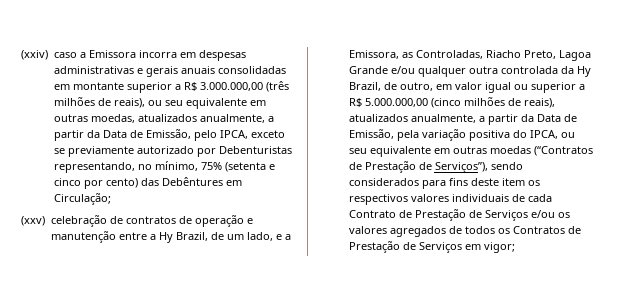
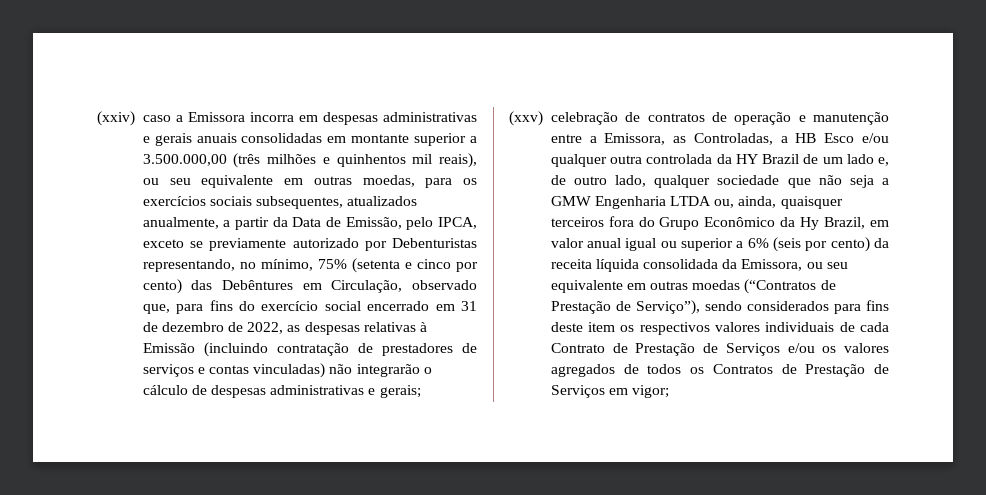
- (xxiv) caso a Emissora incorra em despesas administrativas e gerais anuais consolidadas em montante superior a R$ 3.000.000,00 (três milhões de reais), ou seu equivalente em outras moedas, atualizados anualmente, a partir da Data de Emissão, pelo IPCA, exceto se previamente autorizado por Debenturistas representando, no mínimo, 75% (setenta e cinco por cento) das Debêntures em Circulação;
+ (xxiv) caso a Emissora incorra em despesas administrativas e gerais anuais consolidadas em montante superior a 3.500.000,00 (três milhões e quinhentos mil reais), ou seu equivalente em outras moedas, para os exercícios sociais subsequentes, atualizados anualmente, a partir da Data de Emissão, pelo IPCA, exceto se previamente autorizado por Debenturistas representando, no mínimo, 75% (setenta e cinco por cento) das Debêntures em Circulação, observado que, para fins do exercício social encerrado em 31 de dezembro de 2022, as despesas relativas à Emissão (incluindo contratação de prestadores de serviços e contas vinculadas) não integrarão o cálculo de despesas administrativas e gerais;
- (xxv) celebração de contratos de operação e manutenção entre a Hy Brazil, de um lado, e a Emissora, as Controladas, Riacho Preto, Lagoa Grande e/ou qualquer outra controlada da Hy Brazil, de outro, em valor igual ou superior a R$ 5.000.000,00 (cinco milhões de reais), atualizados anualmente, a partir da Data de Emissão, pela variação positiva do IPCA, ou seu equivalente em outras moedas (“Contratos de Prestação de Serviços”), sendo considerados para fins deste item os respectivos valores individuais de cada Contrato de Prestação de Serviços e/ou os valores agregados de todos os Contratos de Prestação de Serviços em vigor;
+ (xxv) celebração de contratos de operação e manutenção entre a Emissora, as Controladas, a HB Esco e/ou qualquer outra controlada da HY Brazil de um lado e, de outro lado, qualquer sociedade que não seja a GMW Engenharia LTDA ou, ainda, quaisquer terceiros fora do Grupo Econômico da Hy Brazil, em valor anual igual ou superior a 6% (seis por cento) da receita líquida consolidada da Emissora, ou seu equivalente em outras moedas (“Contratos de Prestação de Serviço”), sendo considerados para fins deste item os respectivos valores individuais de cada Contrato de Prestação de Serviços e/ou os valores agregados de todos os Contratos de Prestação de Serviços em vigor;

